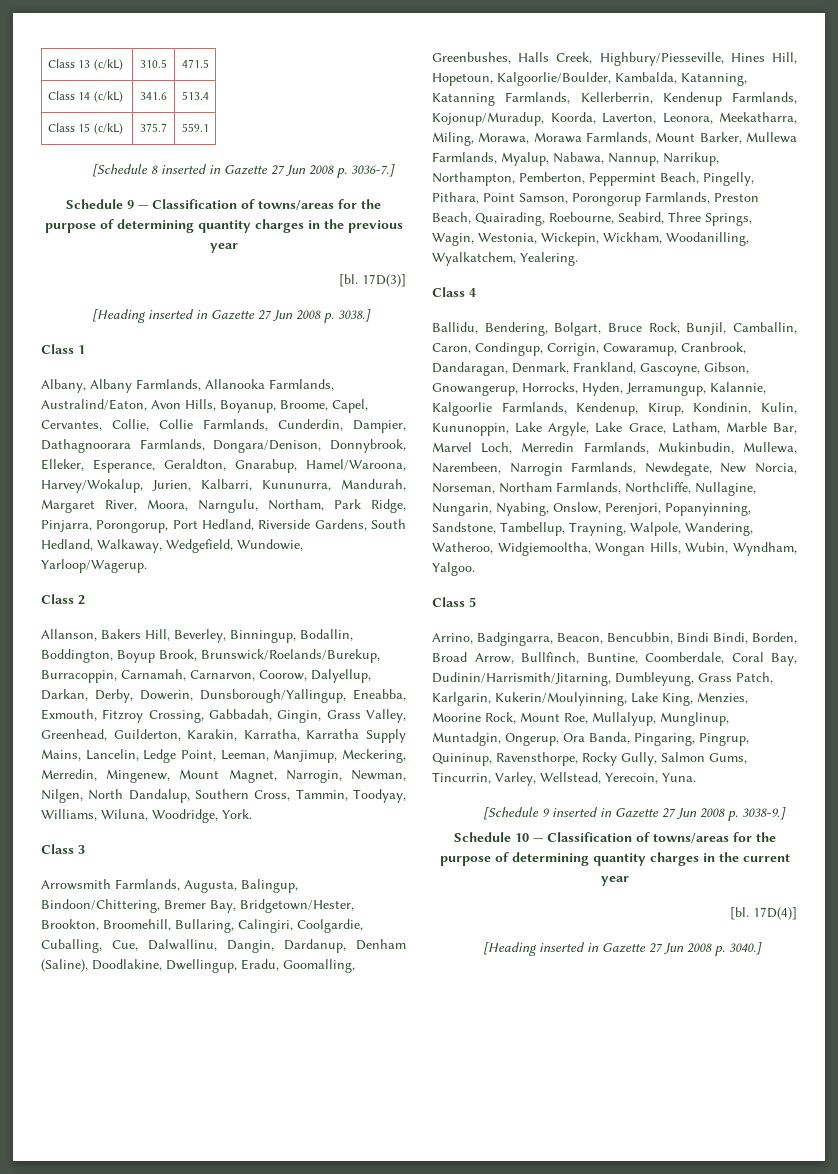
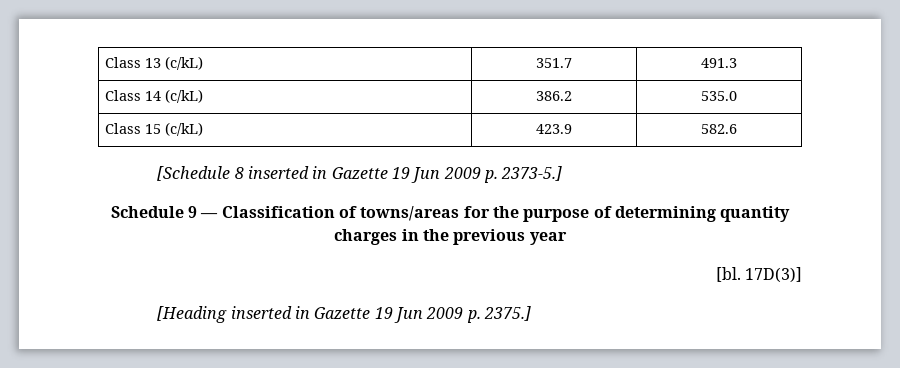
- Class 13 (c/kL) | 310.5 | 471.5
+ Class 13 (c/kL) | 351.7 | 491.3
- Class 14 (c/kL) | 341.6 | 513.4
+ Class 14 (c/kL) | 386.2 | 535.0
- Class 15 (c/kL) | 375.7 | 559.1
+ Class 15 (c/kL) | 423.9 | 582.6
- [Schedule 8 inserted in Gazette 27 Jun 2008 p. 3036-7.]
+ [Schedule 8 inserted in Gazette 19 Jun 2009 p. 2373-5.]
- [Heading inserted in Gazette 27 Jun 2008 p. 3038.]
- Class 1
- Albany, Albany Farmlands, Allanooka Farmlands, Australind/Eaton, Avon Hills, Boyanup, Broome, Capel, Cervantes, Collie, Collie Farmlands, Cunderdin, Dampier, Dathagnoorara Farmlands, Dongara/Denison, Donnybrook, Elleker, Esperance, Geraldton, Gnarabup, Hamel/Waroona, Harvey/Wokalup, Jurien, Kalbarri, Kununurra, Mandurah, Margaret River, Moora, Narngulu, Northam, Park Ridge, Pinjarra, Porongorup, Port Hedland, Riverside Gardens, South Hedland, Walkaway, Wedgefield, Wundowie, Yarloop/Wagerup.
- Class 2
- Allanson, Bakers Hill, Beverley, Binningup, Bodallin, Boddington, Boyup Brook, Brunswick/Roelands/Burekup, Burracoppin, Carnamah, Carnarvon, Coorow, Dalyellup, Darkan, Derby, Dowerin, Dunsborough/Yallingup, Eneabba, Exmouth, Fitzroy Crossing, Gabbadah, Gingin, Grass Valley, Greenhead, Guilderton, Karakin, Karratha, Karratha Supply Mains, Lancelin, Ledge Point, Leeman, Manjimup, Meckering, Merredin, Mingenew, Mount Magnet, Narrogin, Newman, Nilgen, North Dandalup, Southern Cross, Tammin, Toodyay, Williams, Wiluna, Woodridge, York.
- Class 3
- Arrowsmith Farmlands, Augusta, Balingup, Bindoon/Chittering, Bremer Bay, Bridgetown/Hester, Brookton, Broomehill, Bullaring, Calingiri, Coolgardie, Cuballing, Cue, Dalwallinu, Dangin, Dardanup, Denham (Saline), Doodlakine, Dwellingup, Eradu, Goomalling, Greenbushes, Halls Creek, Highbury/Piesseville, Hines Hill, Hopetoun, Kalgoorlie/Boulder, Kambalda, Katanning, Katanning Farmlands, Kellerberrin, Kendenup Farmlands, Kojonup/Muradup, Koorda, Laverton, Leonora, Meekatharra, Miling, Morawa, Morawa Farmlands, Mount Barker, Mullewa Farmlands, Myalup, Nabawa, Nannup, Narrikup, Northampton, Pemberton, Peppermint Beach, Pingelly, Pithara, Point Samson, Porongorup Farmlands, Preston Beach, Quairading, Roebourne, Seabird, Three Springs, Wagin, Westonia, Wickepin, Wickham, Woodanilling, Wyalkatchem, Yealering.
- Class 4
- Ballidu, Bendering, Bolgart, Bruce Rock, Bunjil, Camballin, Caron, Condingup, Corrigin, Cowaramup, Cranbrook, Dandaragan, Denmark, Frankland, Gascoyne, Gibson, Gnowangerup, Horrocks, Hyden, Jerramungup, Kalannie, Kalgoorlie Farmlands, Kendenup, Kirup, Kondinin, Kulin, Kununoppin, Lake Argyle, Lake Grace, Latham, Marble Bar, Marvel Loch, Merredin Farmlands, Mukinbudin, Mullewa, Narembeen, Narrogin Farmlands, Newdegate, New Norcia, Norseman, Northam Farmlands, Northcliffe, Nullagine, Nungarin, Nyabing, Onslow, Perenjori, Popanyinning, Sandstone, Tambellup, Trayning, Walpole, Wandering, Watheroo, Widgiemooltha, Wongan Hills, Wubin, Wyndham, Yalgoo.
- Class 5
- Arrino, Badgingarra, Beacon, Bencubbin, Bindi Bindi, Borden, Broad Arrow, Bullfinch, Buntine, Coomberdale, Coral Bay, Dudinin/Harrismith/Jitarning, Dumbleyung, Grass Patch, Karlgarin, Kukerin/Moulyinning, Lake King, Menzies, Moorine Rock, Mount Roe, Mullalyup, Munglinup, Muntadgin, Ongerup, Ora Banda, Pingaring, Pingrup, Quininup, Ravensthorpe, Rocky Gully, Salmon Gums, Tincurrin, Varley, Wellstead, Yerecoin, Yuna.
- [Schedule 9 inserted in Gazette 27 Jun 2008 p. 3038-9.]
- Schedule 10 — Classification of towns/areas for the purpose of determining quantity charges in the current year
- [bl. 17D(4)]
- [Heading inserted in Gazette 27 Jun 2008 p. 3040.]
+ [Heading inserted in Gazette 19 Jun 2009 p. 2375.]

